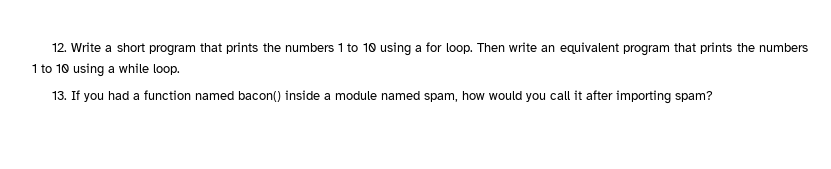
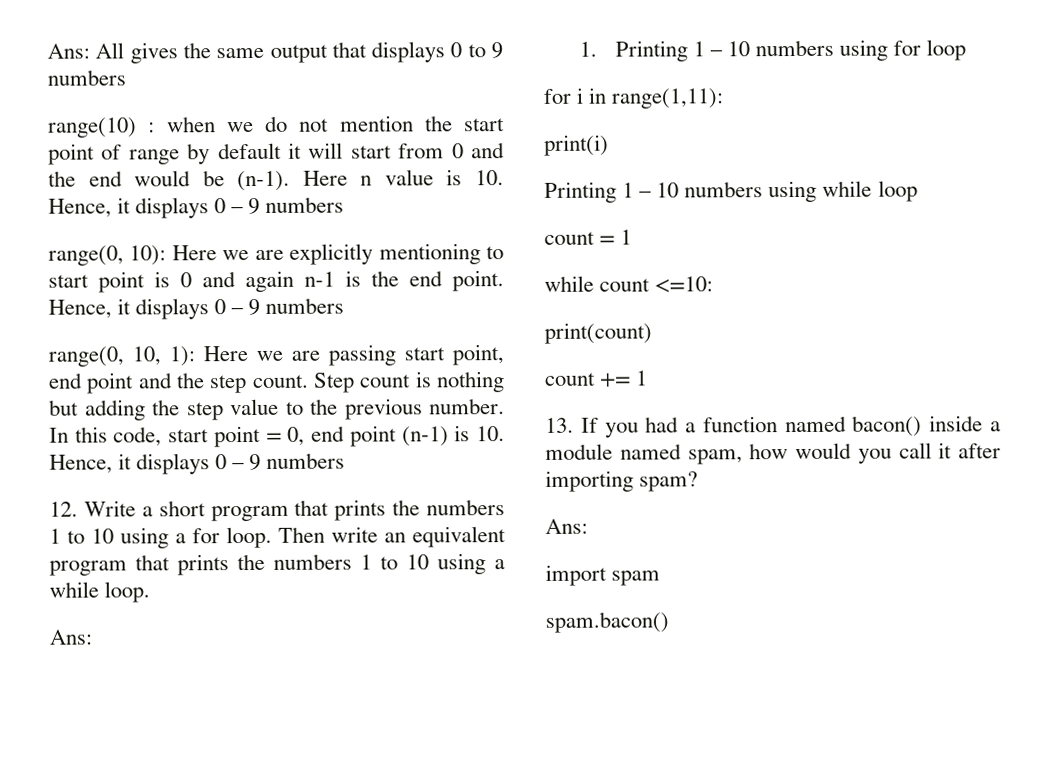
+ Ans: All gives the same output that displays 0 to 9 numbers
+ range(10) : when we do not mention the start point of range by default it will start from 0 and the end would be (n-1). Here n value is 10. Hence, it displays 0 – 9 numbers
+ range(0, 10): Here we are explicitly mentioning to start point is 0 and again n-1 is the end point. Hence, it displays 0 – 9 numbers
+ range(0, 10, 1): Here we are passing start point, end point and the step count. Step count is nothing but adding the step value to the previous number. In this code, start point = 0, end point (n-1) is 10. Hence, it displays 0 – 9 numbers
  Then write an equivalent program that prints the numbers 1 to 10 using a while loop.
+ Ans:
+ 1. Printing 1 – 10 numbers using for loop
+ for i in range(1,11):
+ print(i)
+ Printing 1 – 10 numbers using while loop
+ count = 1
+ while count <=10:
+ print(count)
+ count += 1
  13. If you had a function named bacon() inside a module named spam, how would you call it after importing spam?
+ Ans:
+ import spam
+ spam.bacon()

